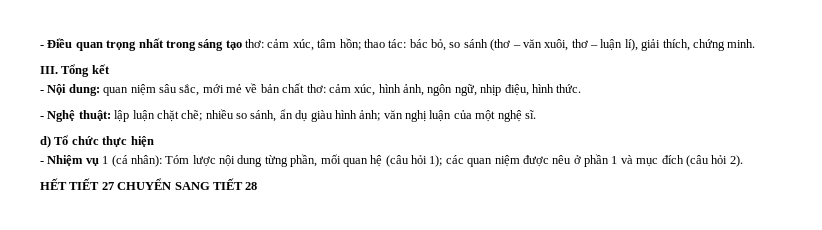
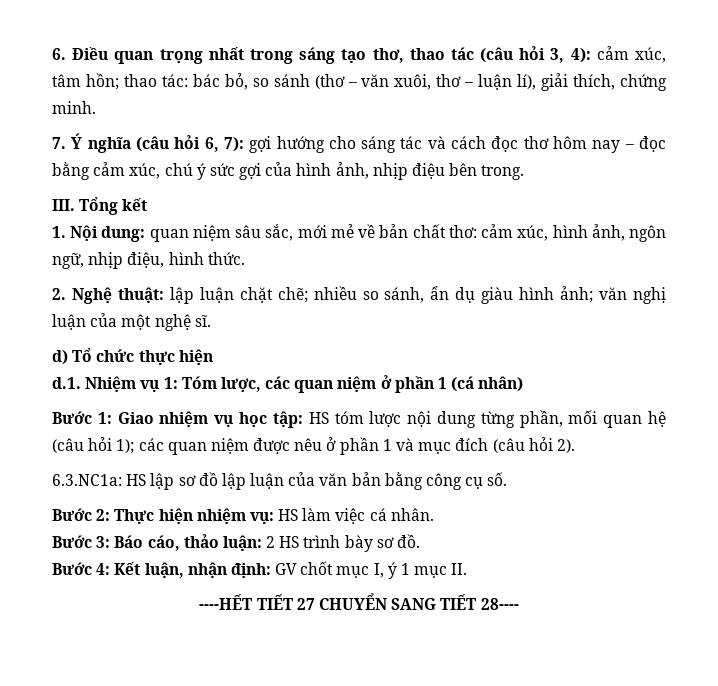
- - Điều quan trọng nhất trong sáng tạo thơ: cảm xúc, tâm hồn; thao tác: bác bỏ, so sánh (thơ – văn xuôi, thơ – luận lí), giải thích, chứng minh.
+ 6. Điều quan trọng nhất trong sáng tạo thơ, thao tác (câu hỏi 3, 4): cảm xúc, tâm hồn; thao tác: bác bỏ, so sánh (thơ – văn xuôi, thơ – luận lí), giải thích, chứng minh.
+ 7. Ý nghĩa (câu hỏi 6, 7): gợi hướng cho sáng tác và cách đọc thơ hôm nay – đọc bằng cảm xúc, chú ý sức gợi của hình ảnh, nhịp điệu bên trong.
- - Nội dung: quan niệm sâu sắc, mới mẻ về bản chất thơ: cảm xúc, hình ảnh, ngôn ngữ, nhịp điệu, hình thức.
+ 1. Nội dung: quan niệm sâu sắc, mới mẻ về bản chất thơ: cảm xúc, hình ảnh, ngôn ngữ, nhịp điệu, hình thức.
- - Nghệ thuật: lập luận chặt chẽ; nhiều so sánh, ẩn dụ giàu hình ảnh; văn nghị luận của một nghệ sĩ.
+ 2. Nghệ thuật: lập luận chặt chẽ; nhiều so sánh, ẩn dụ giàu hình ảnh; văn nghị luận của một nghệ sĩ.
- - Nhiệm vụ 1 (cá nhân): Tóm lược nội dung từng phần, mối quan hệ (câu hỏi 1); các quan niệm được nêu ở phần 1 và mục đích (câu hỏi 2).
+ d.1. Nhiệm vụ 1: Tóm lược, các quan niệm ở phần 1 (cá nhân)
+ Bước 1: Giao nhiệm vụ học tập: HS tóm lược nội dung từng phần, mối quan hệ (câu hỏi 1); các quan niệm được nêu ở phần 1 và mục đích (câu hỏi 2).
- HẾT TIẾT 27 CHUYỂN SANG TIẾT 28
+ 6.3.NC1a: HS lập sơ đồ lập luận của văn bản bằng công cụ số.
+ Bước 2: Thực hiện nhiệm vụ: HS làm việc cá nhân.
+ Bước 3: Báo cáo, thảo luận: 2 HS trình bày sơ đồ.
+ Bước 4: Kết luận, nhận định: GV chốt mục I, ý 1 mục II.
+ ----HẾT TIẾT 27 CHUYỂN SANG TIẾT 28----

